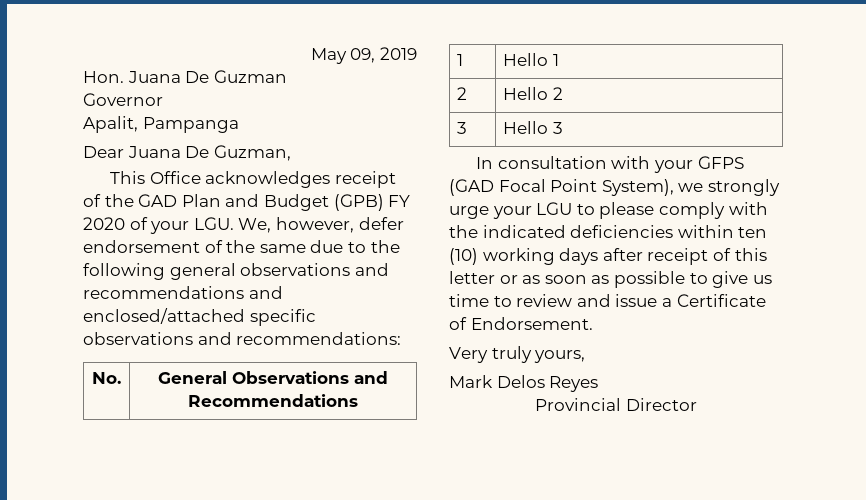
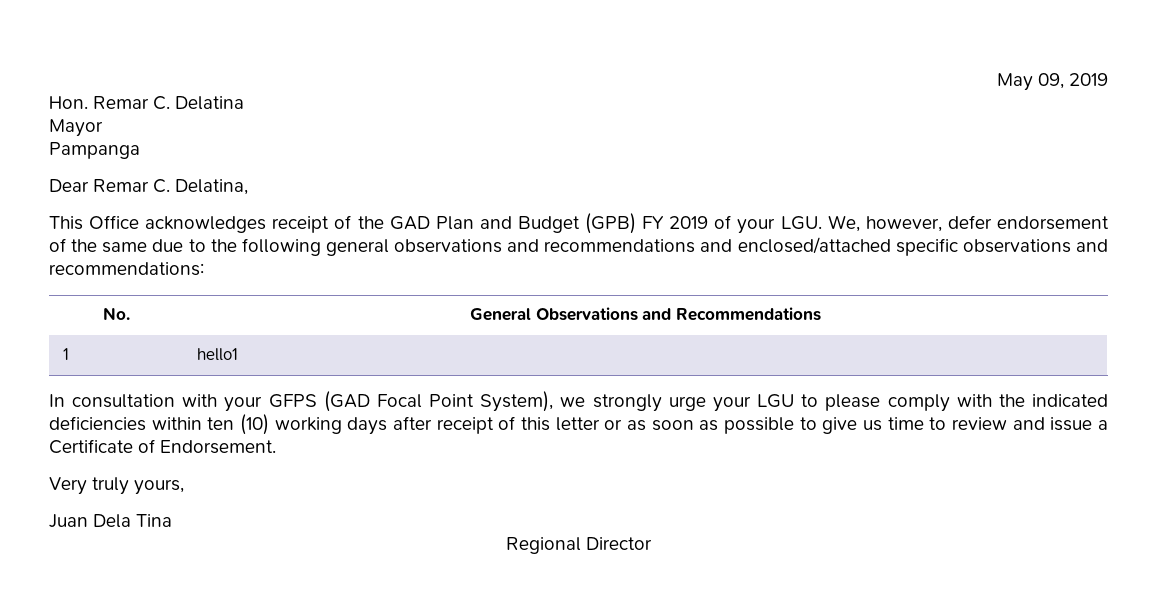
- Hon. Juana De Guzman
- Governor
- Apalit, Pampanga
+ Hon. Remar C. Delatina
+ Mayor
+ Pampanga
- Dear Juana De Guzman,
+ Dear Remar C. Delatina,
- This Office acknowledges receipt of the GAD Plan and Budget (GPB) FY 2020 of your LGU. We, however, defer endorsement of the same due to the following general observations and recommendations and enclosed/attached specific observations and recommendations:
+ This Office acknowledges receipt of the GAD Plan and Budget (GPB) FY 2019 of your LGU. We, however, defer endorsement of the same due to the following general observations and recommendations and enclosed/attached specific observations and recommendations:
- 1 | Hello 1
- 2 | Hello 2
- 3 | Hello 3
+ 1 | hello1
- Mark Delos Reyes
- Provincial Director
+ Juan Dela Tina
+ Regional Director

